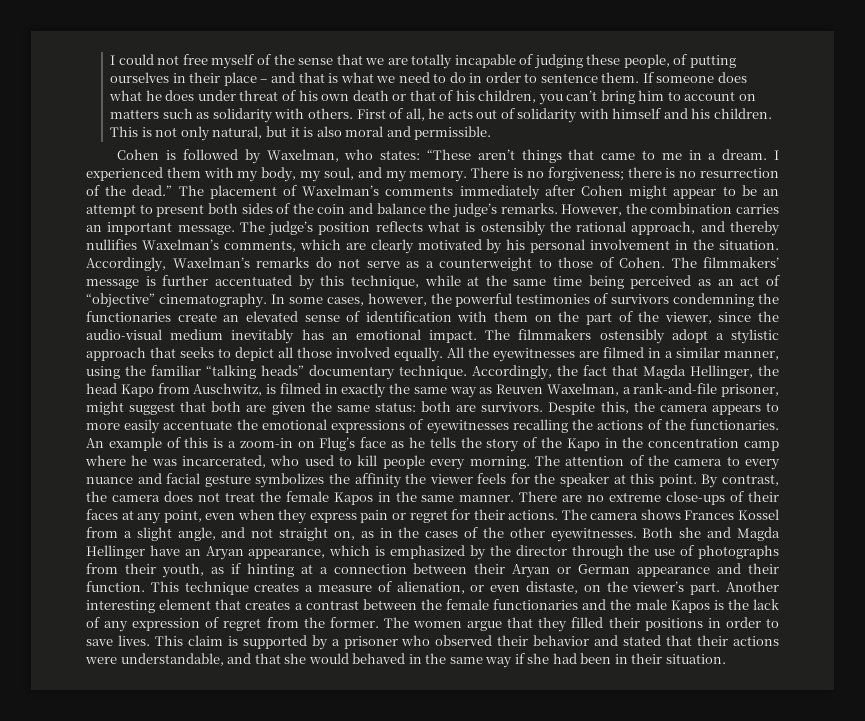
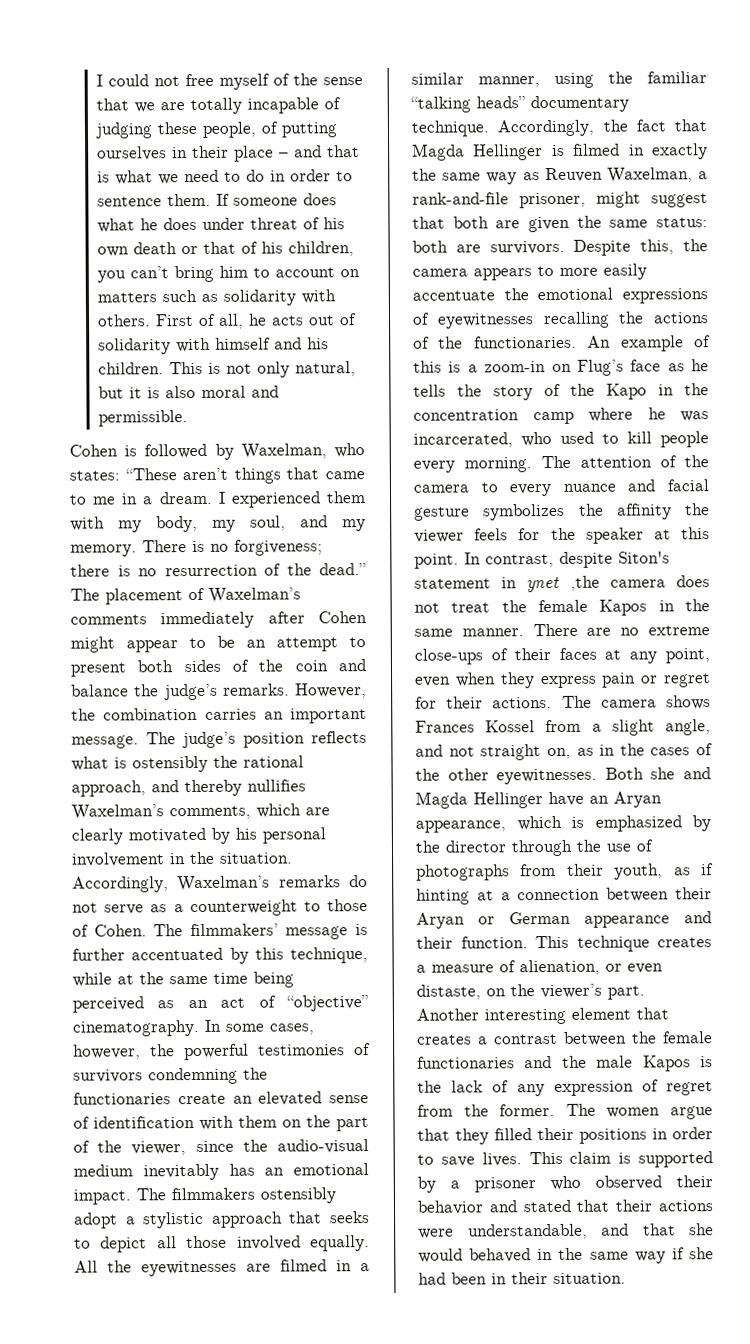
- Accordingly, the fact that Magda Hellinger, the head Kapo from Auschwitz, is filmed in exactly the same way as Reuven Waxelman, a rank-and-file prisoner, might suggest that both are given the same status: both are survivors.
+ Accordingly, the fact that Magda Hellinger is filmed in exactly the same way as Reuven Waxelman, a rank-and-file prisoner, might suggest that both are given the same status: both are survivors.
- By contrast, the camera does not treat the female Kapos in the same manner.
+ In contrast, despite Siton's statement in ynet ,the camera does not treat the female Kapos in the same manner.

